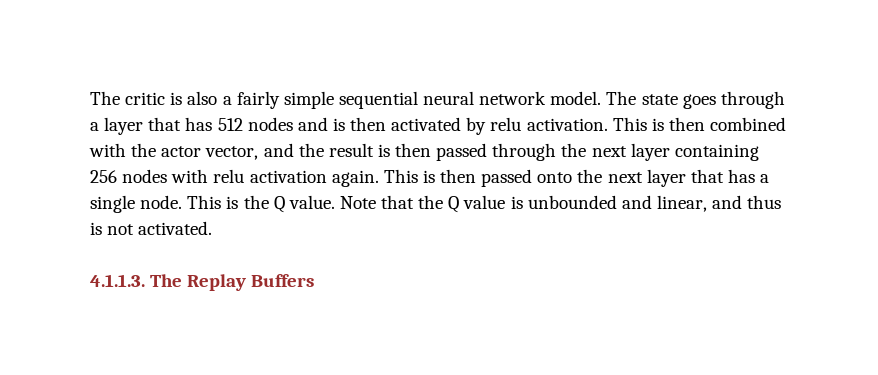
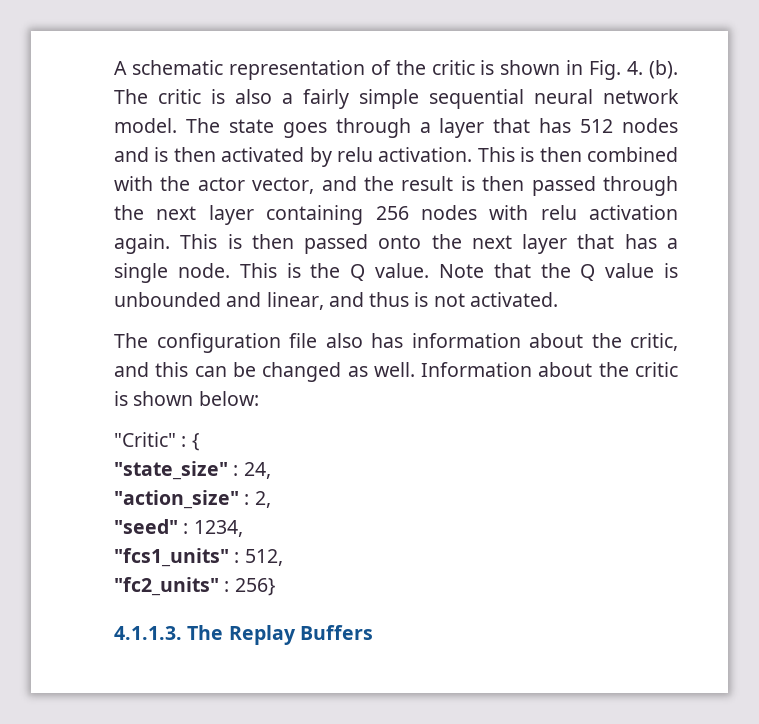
+ A schematic representation of the critic is shown in Fig. 4. (b).
+ The configuration file also has information about the critic, and this can be changed as well. Information about the critic is shown below:
+ "Critic" : {
+ "state_size" : 24,
+ "action_size" : 2,
+ "seed" : 1234,
+ "fcs1_units" : 512,
+ "fc2_units" : 256}

